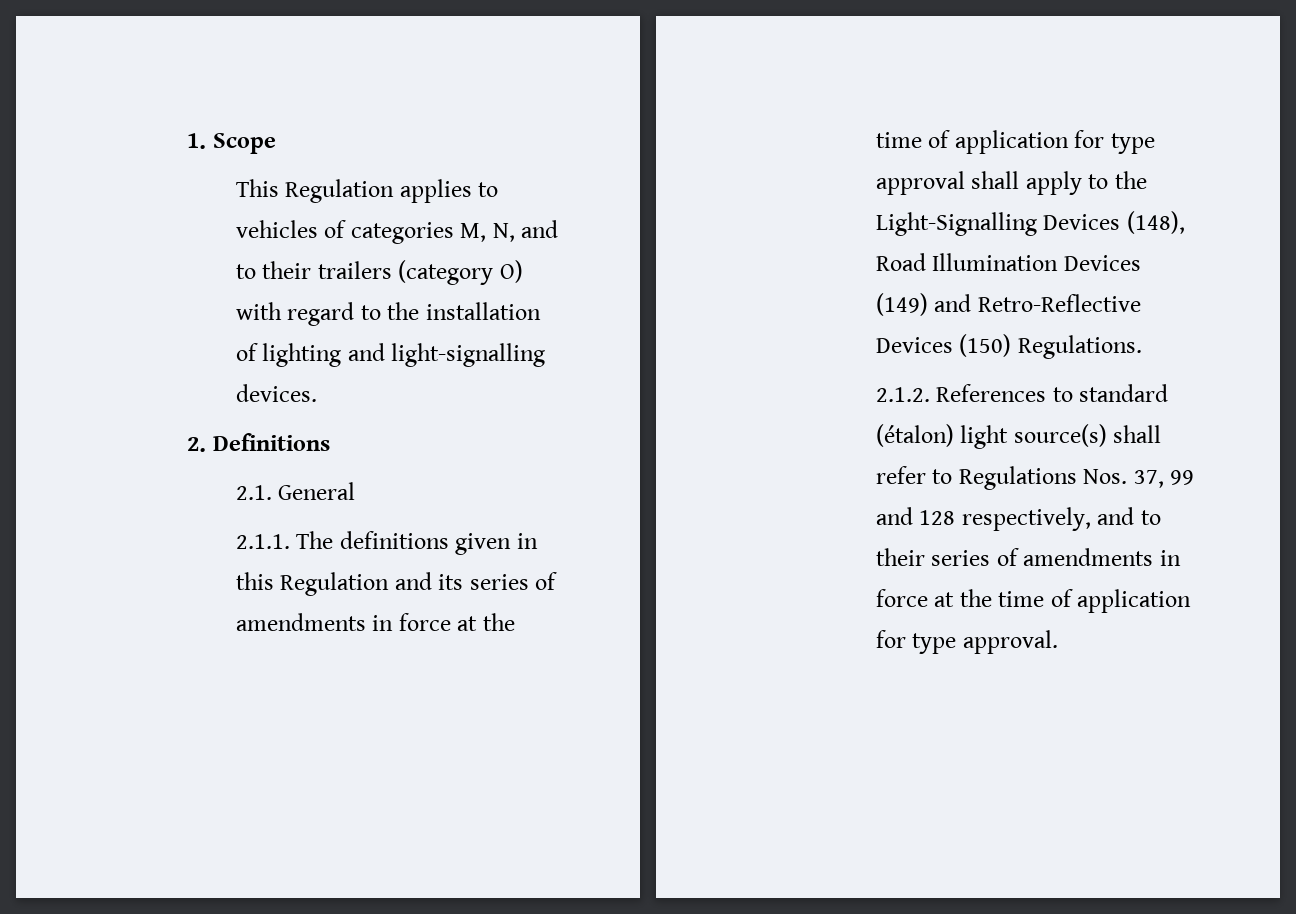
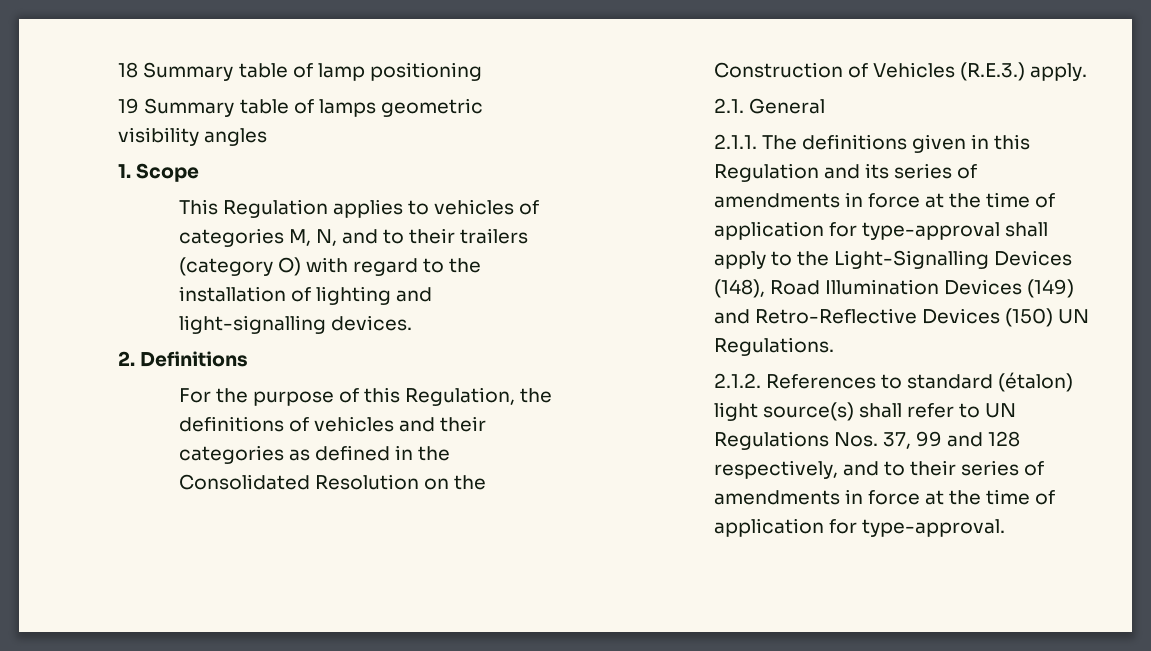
+ 18 Summary table of lamp positioning
+ 19 Summary table of lamps geometric visibility angles
+ For the purpose of this Regulation, the definitions of vehicles and their categories as defined in the Consolidated Resolution on the Construction of Vehicles (R.E.3.) apply.
- 2.1.1. The definitions given in this Regulation and its series of amendments in force at the time of application for type approval shall apply to the Light-Signalling Devices (148), Road Illumination Devices (149) and Retro-Reflective Devices (150) Regulations.
+ 2.1.1. The definitions given in this Regulation and its series of amendments in force at the time of application for type-approval shall apply to the Light-Signalling Devices (148), Road Illumination Devices (149) and Retro-Reflective Devices (150) UN Regulations.
- 2.1.2. References to standard (étalon) light source(s) shall refer to Regulations Nos. 37, 99 and 128 respectively, and to their series of amendments in force at the time of application for type approval.
+ 2.1.2. References to standard (étalon) light source(s) shall refer to UN Regulations Nos. 37, 99 and 128 respectively, and to their series of amendments in force at the time of application for type-approval.

